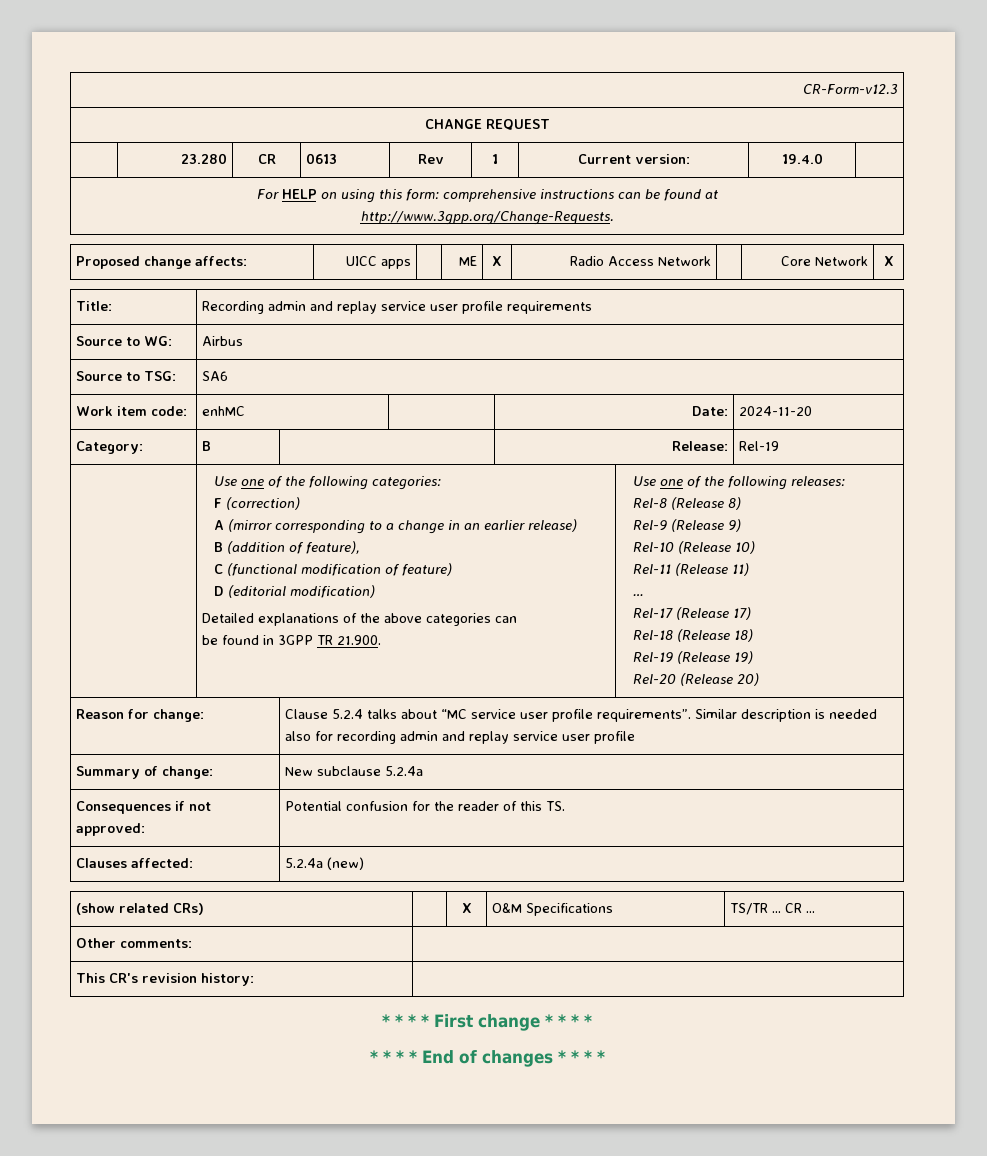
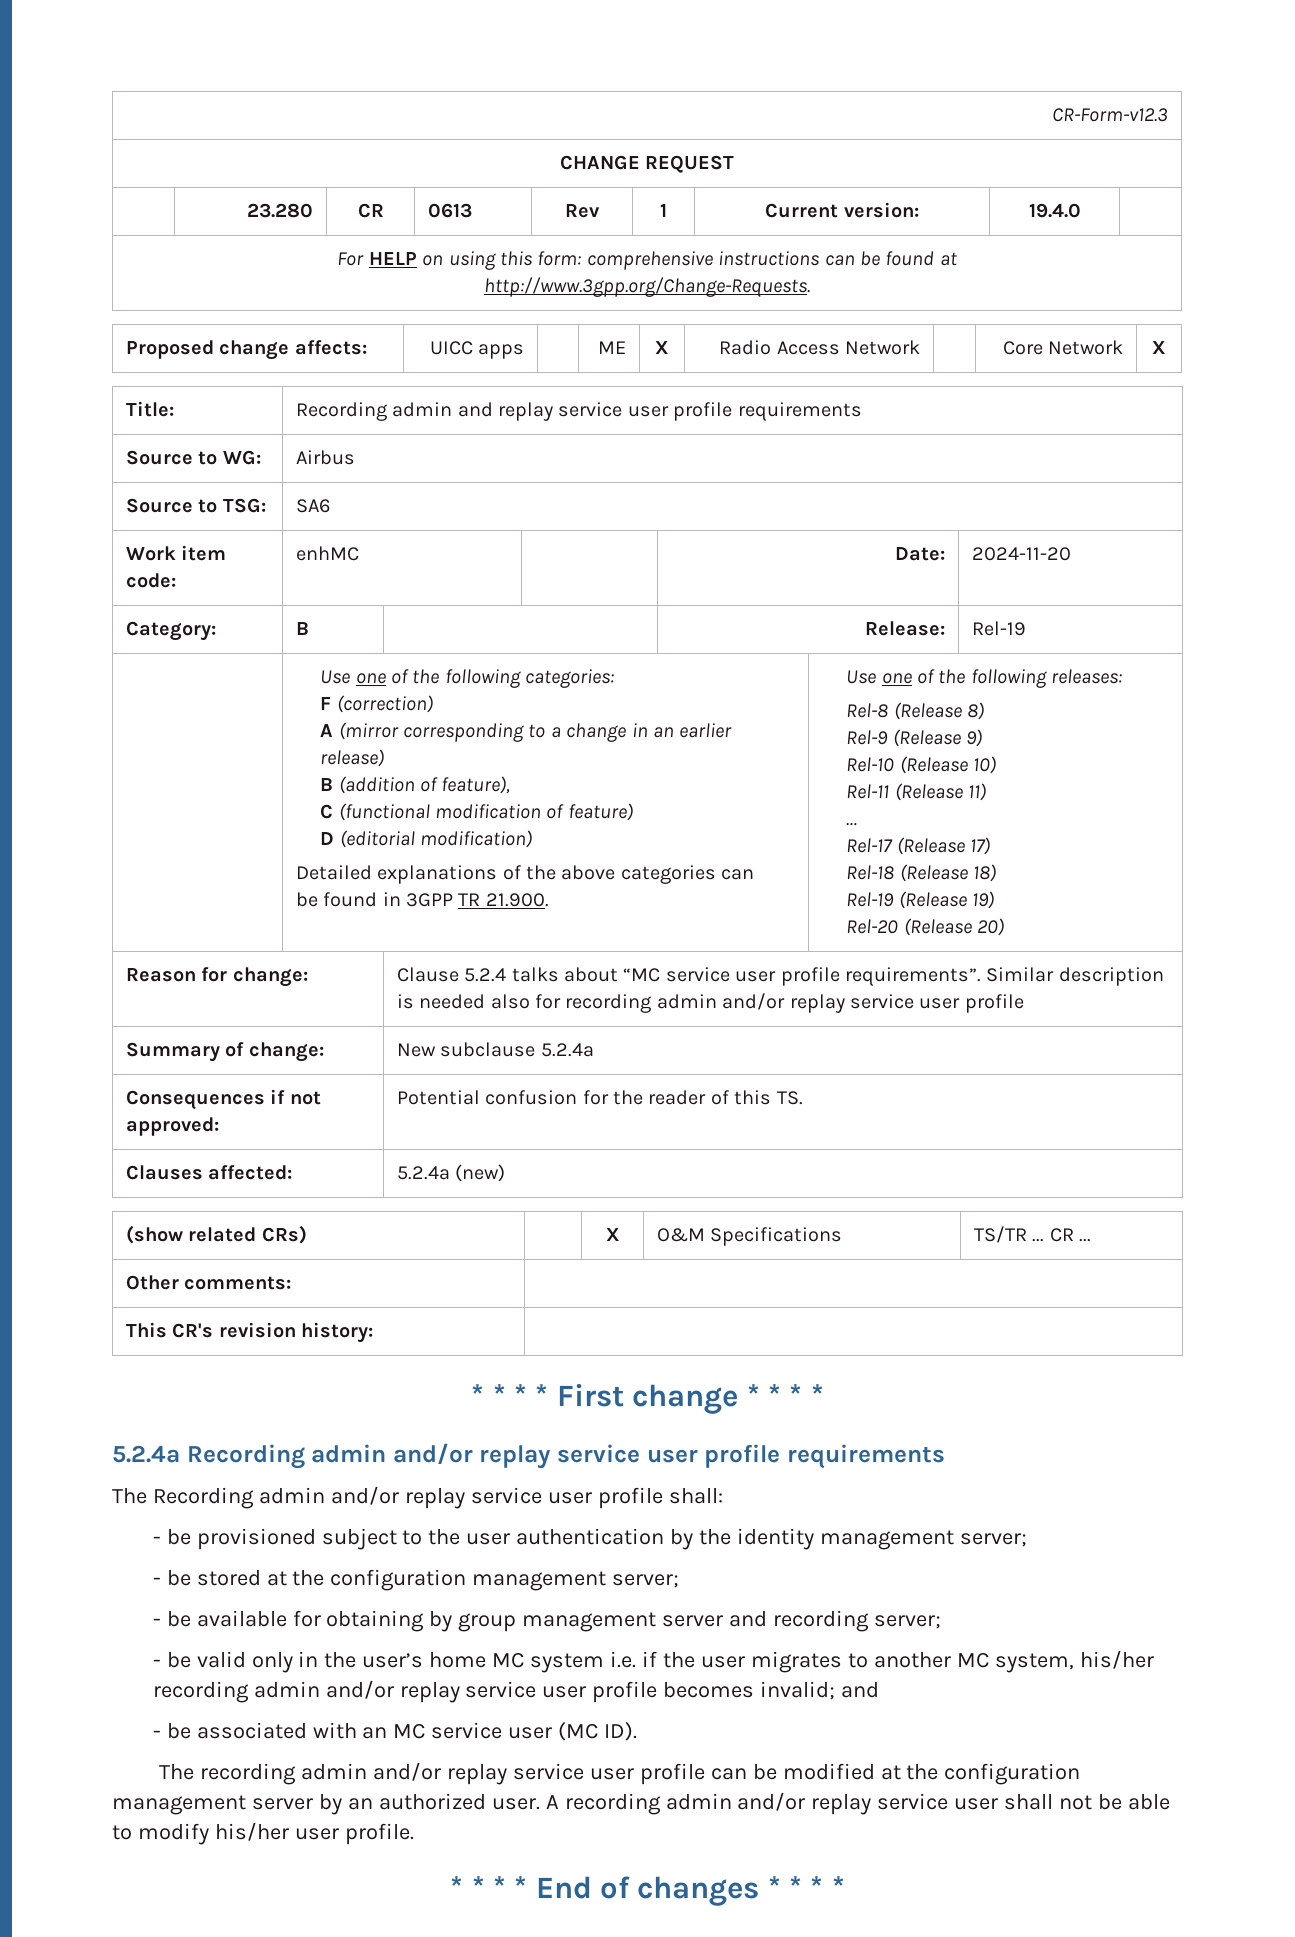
- Reason for change: | Clause 5.2.4 talks about “MC service user profile requirements”. Similar description is needed also for recording admin and replay service user profile
+ Reason for change: | Clause 5.2.4 talks about “MC service user profile requirements”. Similar description is needed also for recording admin and/or replay service user profile
+ 5.2.4a Recording admin and/or replay service user profile requirements
+ The Recording admin and/or replay service user profile shall:
+ - be provisioned subject to the user authentication by the identity management server;
+ - be stored at the configuration management server;
+ - be available for obtaining by group management server and recording server;
+ - be valid only in the user’s home MC system i.e. if the user migrates to another MC system, his/her recording admin and/or replay service user profile becomes invalid; and
+ - be associated with an MC service user (MC ID).
+ The recording admin and/or replay service user profile can be modified at the configuration management server by an authorized user. A recording admin and/or replay service user shall not be able to modify his/her user profile.

